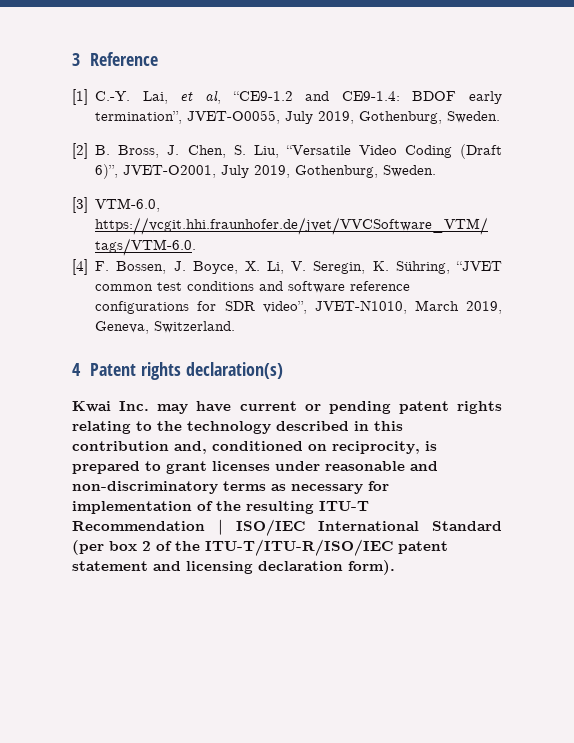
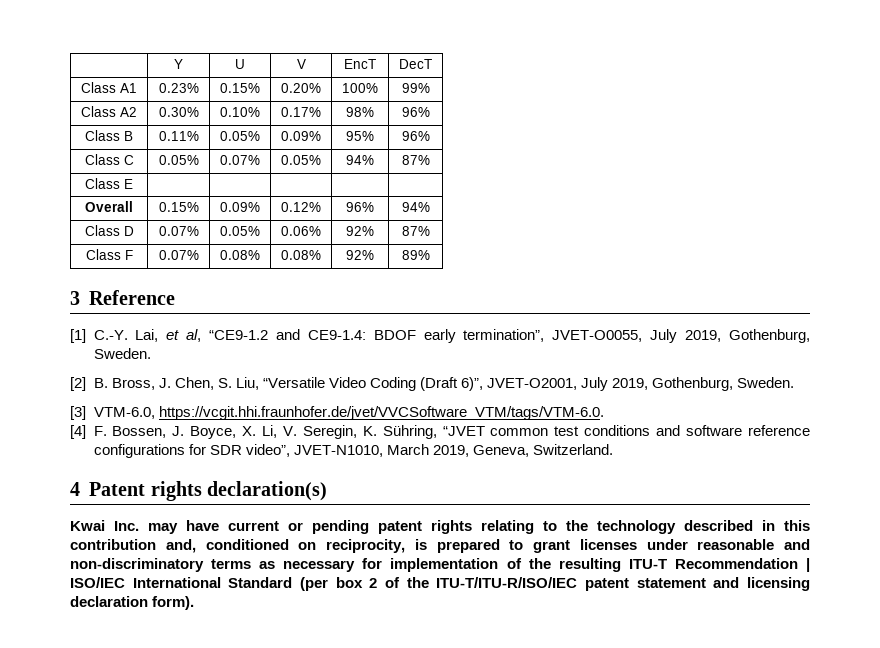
+ | Y | U | V | EncT | DecT
+ Class A1 | 0.23% | 0.15% | 0.20% | 100% | 99%
+ Class A2 | 0.30% | 0.10% | 0.17% | 98% | 96%
+ Class B | 0.11% | 0.05% | 0.09% | 95% | 96%
+ Class C | 0.05% | 0.07% | 0.05% | 94% | 87%
+ Class E | | | | |
+ Overall | 0.15% | 0.09% | 0.12% | 96% | 94%
+ Class D | 0.07% | 0.05% | 0.06% | 92% | 87%
+ Class F | 0.07% | 0.08% | 0.08% | 92% | 89%

